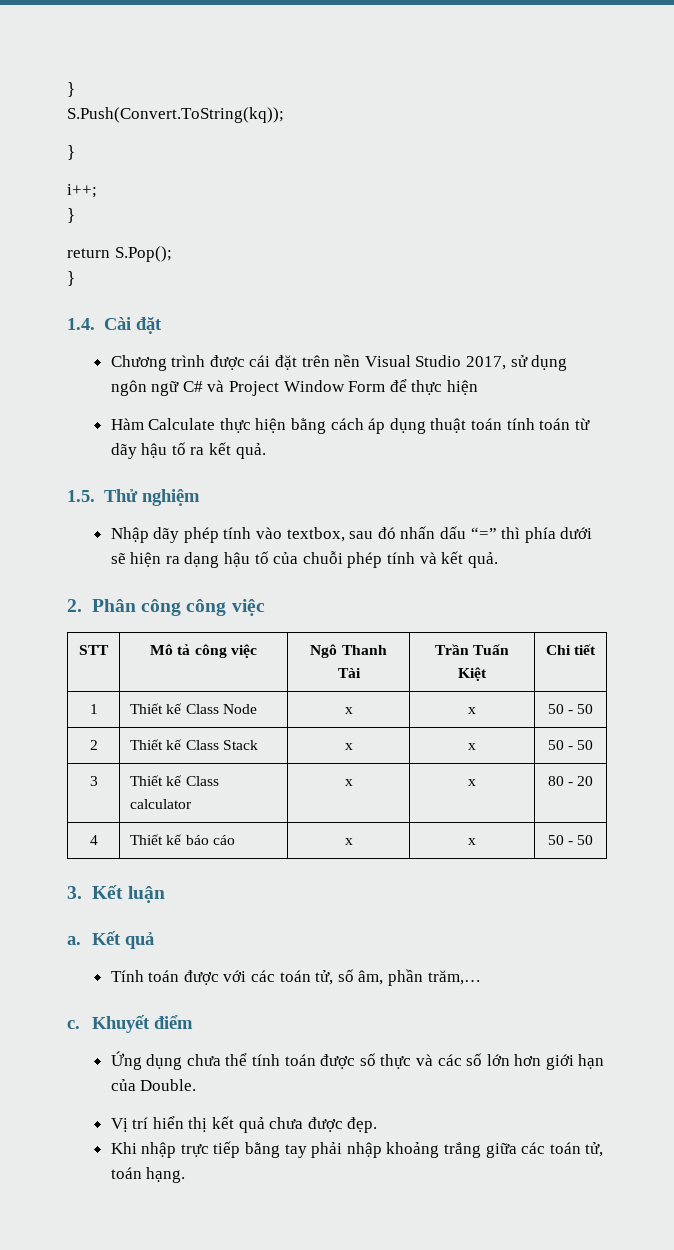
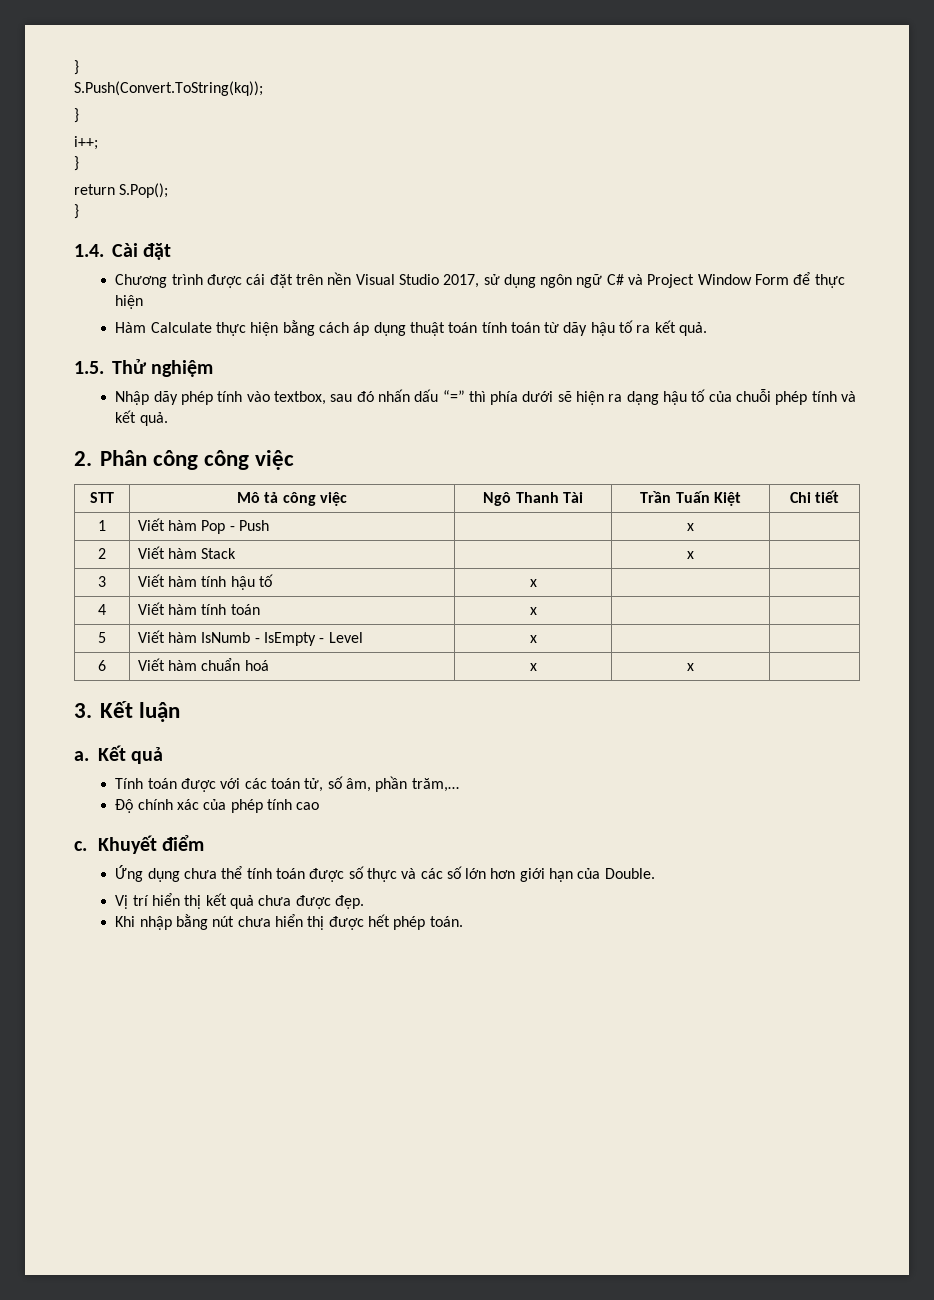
- 1 | Thiết kế Class Node | x | x | 50 - 50
- 2 | Thiết kế Class Stack | x | x | 50 - 50
- 3 | Thiết kế Class calculator | x | x | 80 - 20
- 4 | Thiết kế báo cáo | x | x | 50 - 50
+ 1 | Viết hàm Pop - Push | | x |
+ 2 | Viết hàm Stack | | x |
+ 3 | Viết hàm tính hậu tố | x | |
+ 4 | Viết hàm tính toán | x | |
+ 5 | Viết hàm IsNumb - IsEmpty - Level | x | |
+ 6 | Viết hàm chuẩn hoá | x | x |
+ Độ chính xác của phép tính cao
- Khi nhập trực tiếp bằng tay phải nhập khoảng trắng giữa các toán tử, toán hạng.
+ Khi nhập bằng nút chưa hiển thị được hết phép toán.

